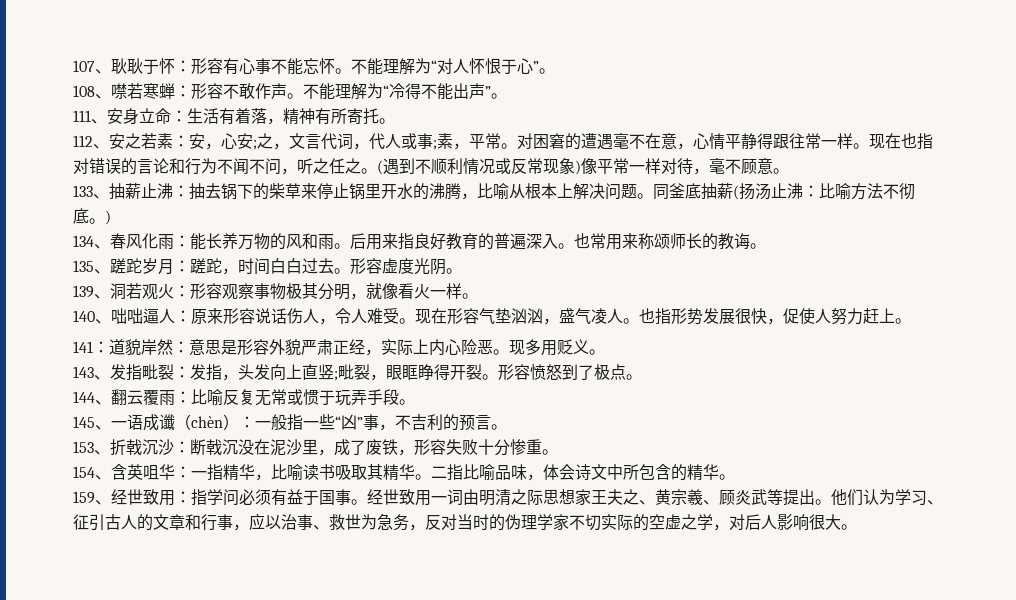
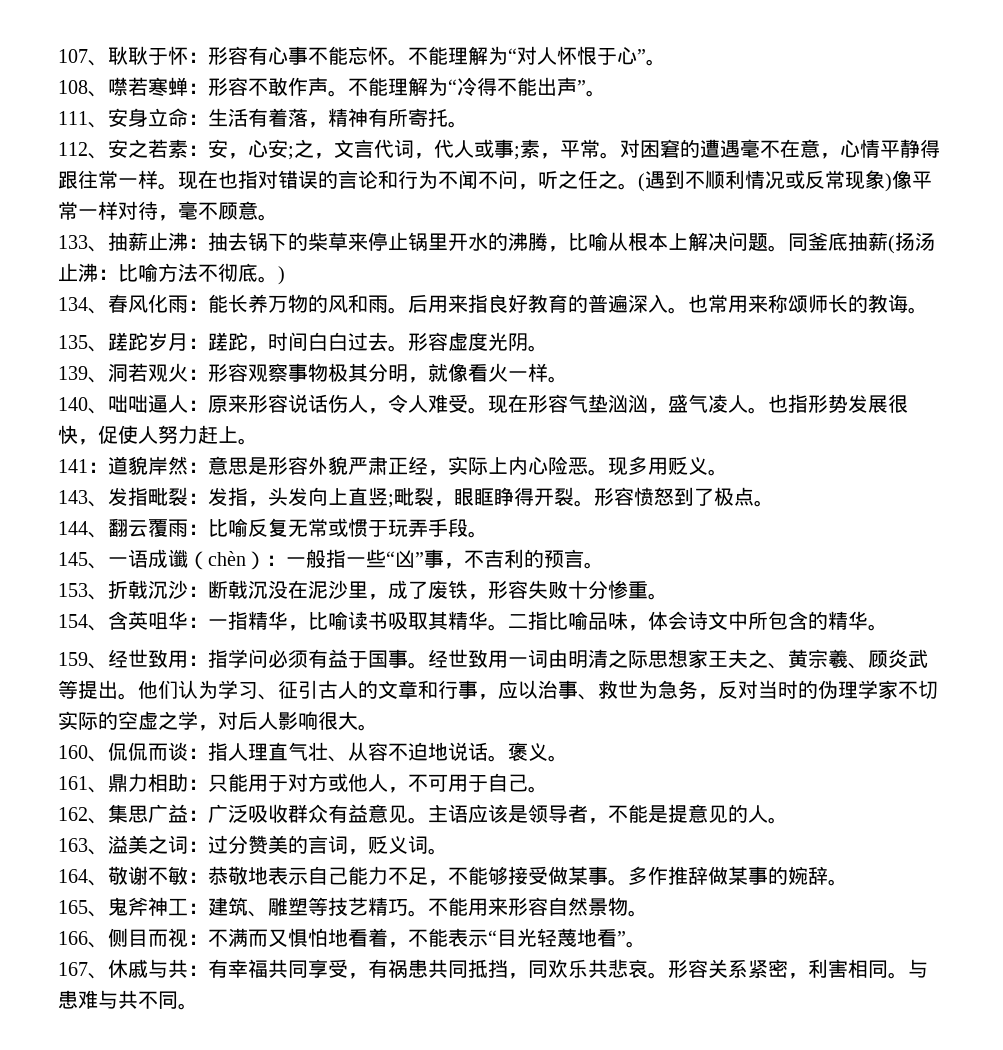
+ 160、侃侃而谈：指人理直气壮、从容不迫地说话。褒义。
+ 161、鼎力相助：只能用于对方或他人，不可用于自己。
+ 162、集思广益：广泛吸收群众有益意见。主语应该是领导者，不能是提意见的人。
+ 163、溢美之词：过分赞美的言词，贬义词。
+ 164、敬谢不敏：恭敬地表示自己能力不足，不能够接受做某事。多作推辞做某事的婉辞。
+ 165、鬼斧神工：建筑、雕塑等技艺精巧。不能用来形容自然景物。
+ 166、侧目而视：不满而又惧怕地看着，不能表示“目光轻蔑地看”。
+ 167、休戚与共：有幸福共同享受，有祸患共同抵挡，同欢乐共悲哀。形容关系紧密，利害相同。与患难与共不同。

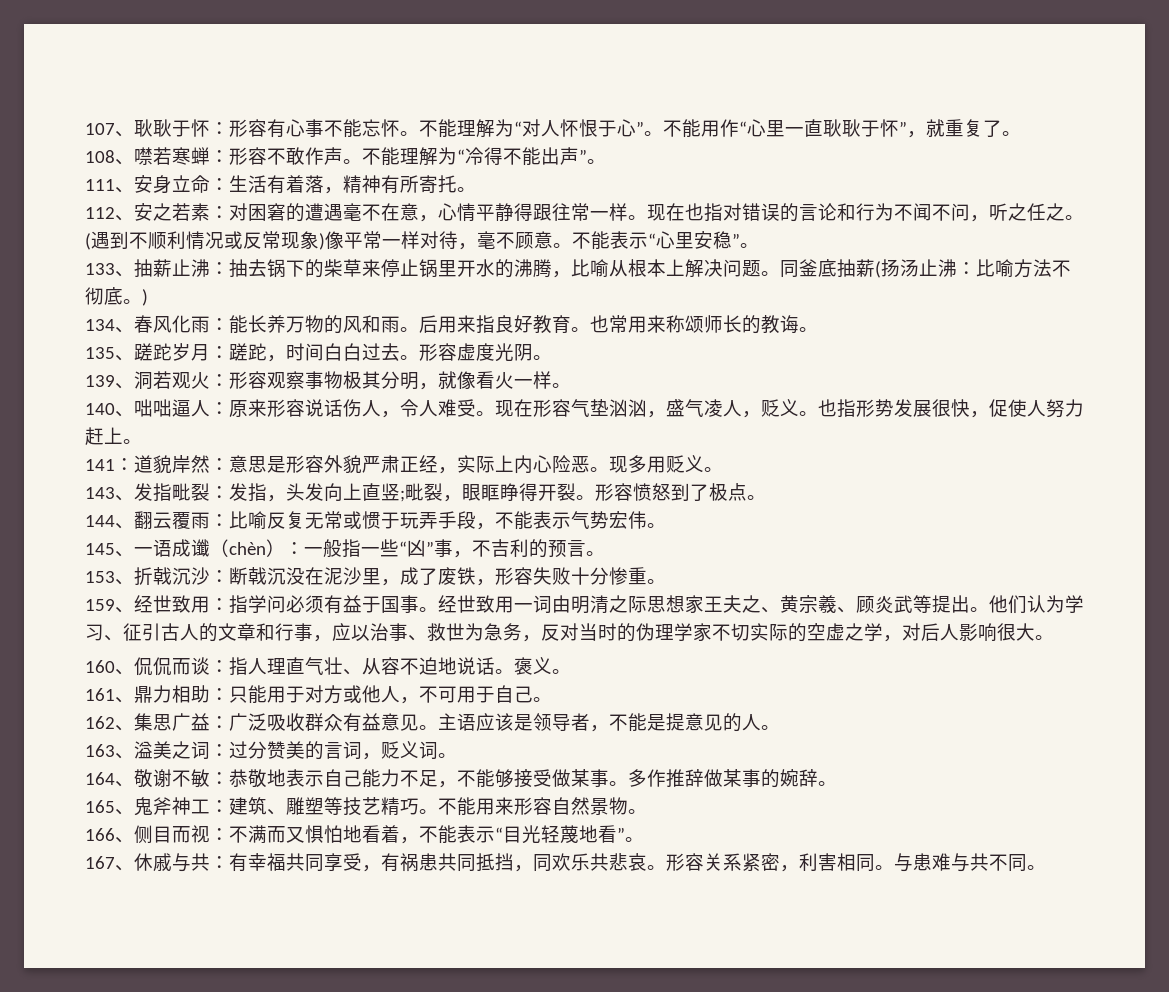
+ 不能用作“心里一直耿耿于怀”，就重复了。
- 112、安之若素：安，心安;之，文言代词，代人或事;素，平常。对困窘的遭遇毫不在意，心情平静得跟往常一样。
+ 112、安之若素：对困窘的遭遇毫不在意，心情平静得跟往常一样。
+ 不能表示“心里安稳”。
- 后用来指良好教育的普遍深入。
+ 后用来指良好教育。
- 现在形容气垫汹汹，盛气凌人。
+ 现在形容气垫汹汹，盛气凌人，贬义。
- 144、翻云覆雨：比喻反复无常或惯于玩弄手段。
+ 144、翻云覆雨：比喻反复无常或惯于玩弄手段，不能表示气势宏伟。
- 154、含英咀华：一指精华，比喻读书吸取其精华。二指比喻品味，体会诗文中所包含的精华。

